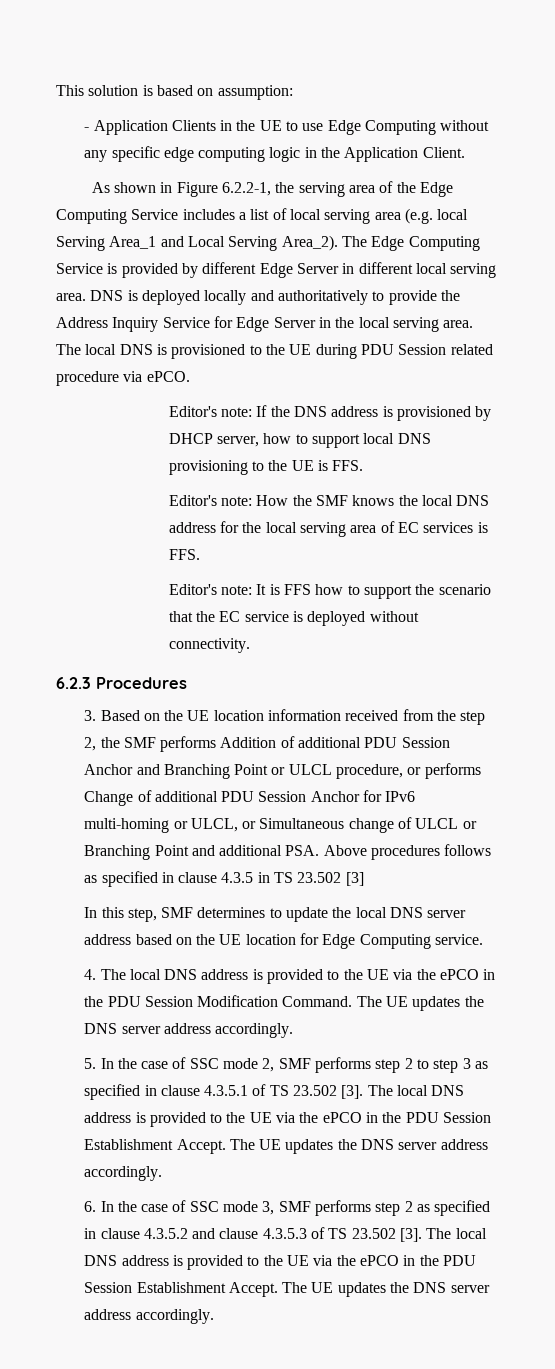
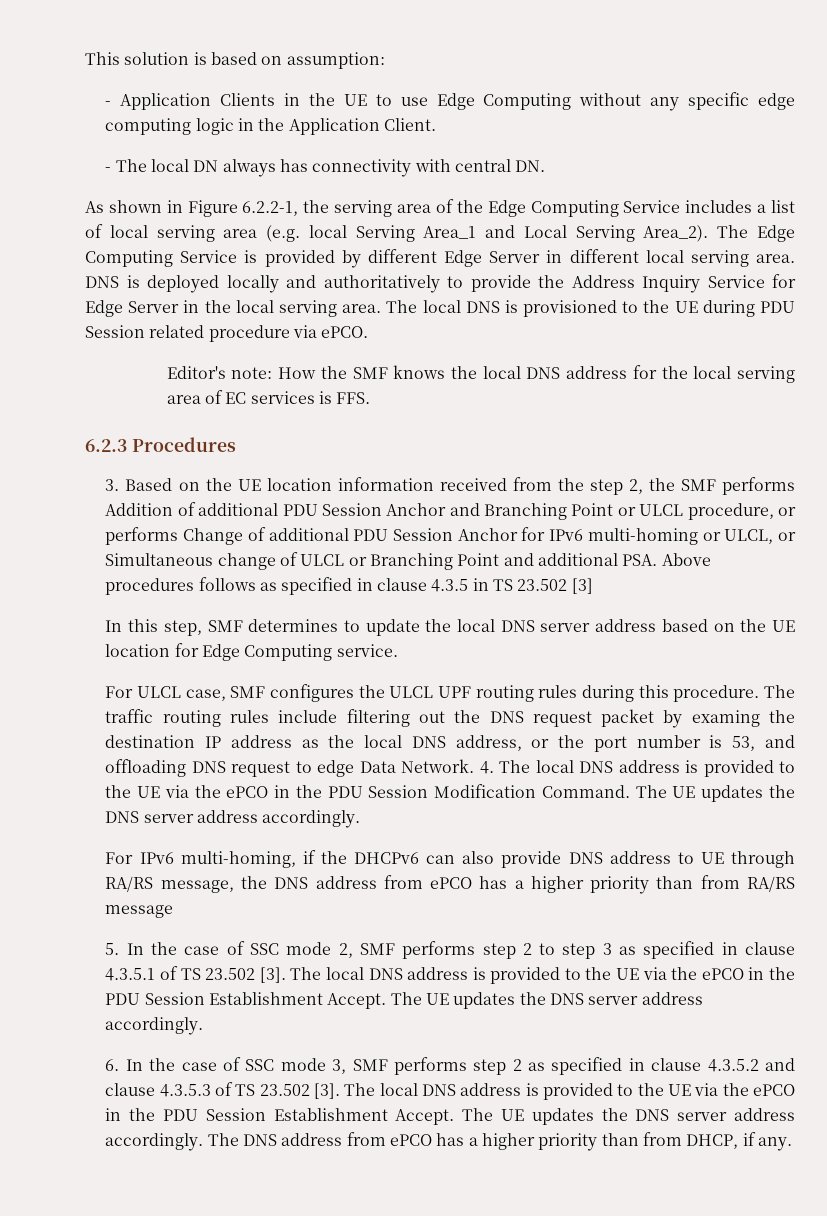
+ - The local DN always has connectivity with central DN.
- Editor's note: If the DNS address is provisioned by DHCP server, how to support local DNS provisioning to the UE is FFS.
- Editor's note: It is FFS how to support the scenario that the EC service is deployed without connectivity.
+ For ULCL case, SMF configures the ULCL UPF routing rules during this procedure. The traffic routing rules include filtering out the DNS request packet by examing the destination IP address as the local DNS address, or the port number is 53, and offloading DNS request to edge Data Network.
+ For IPv6 multi-homing, if the DHCPv6 can also provide DNS address to UE through RA/RS message, the DNS address from ePCO has a higher priority than from RA/RS message
+ The DNS address from ePCO has a higher priority than from DHCP, if any.

